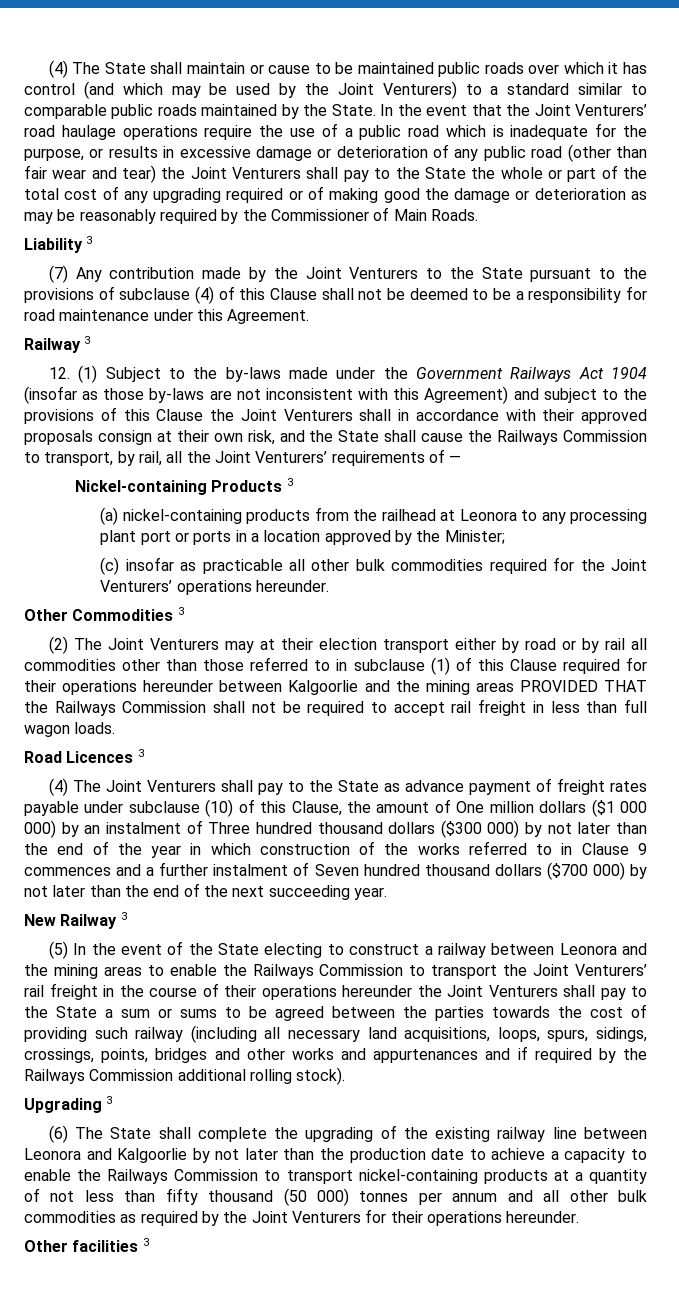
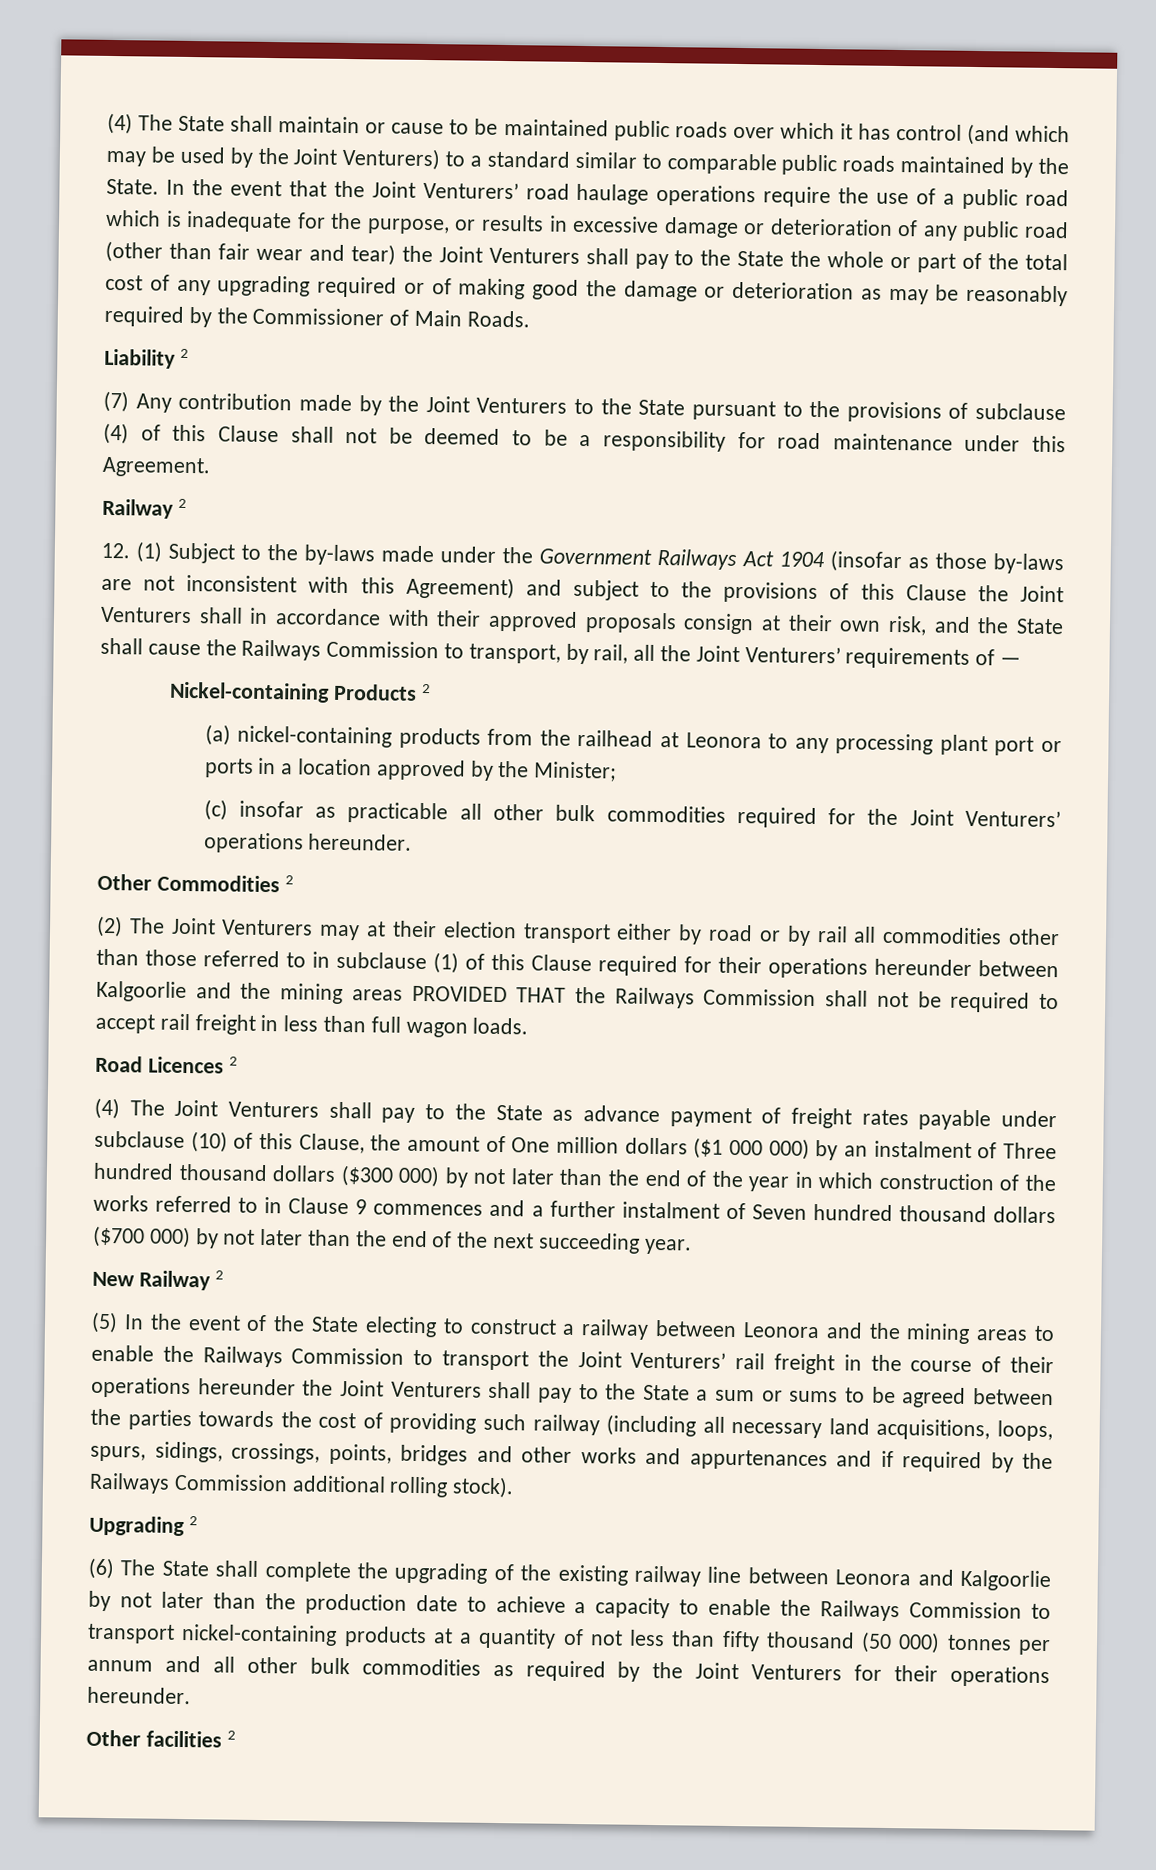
- Liability 3
+ Liability 2
  (7) Any contribution made by the Joint Venturers to the State pursuant to the provisions of subclause (4) of this Clause shall not be deemed to be a responsibility for road maintenance under this Agreement.
- Railway 3
+ Railway 2
- Nickel-containing Products 3
+ Nickel-containing Products 2
- Other Commodities 3
+ Other Commodities 2
- Road Licences 3
+ Road Licences 2
- New Railway 3
+ New Railway 2
- Upgrading 3
+ Upgrading 2
- Other facilities 3
+ Other facilities 2

